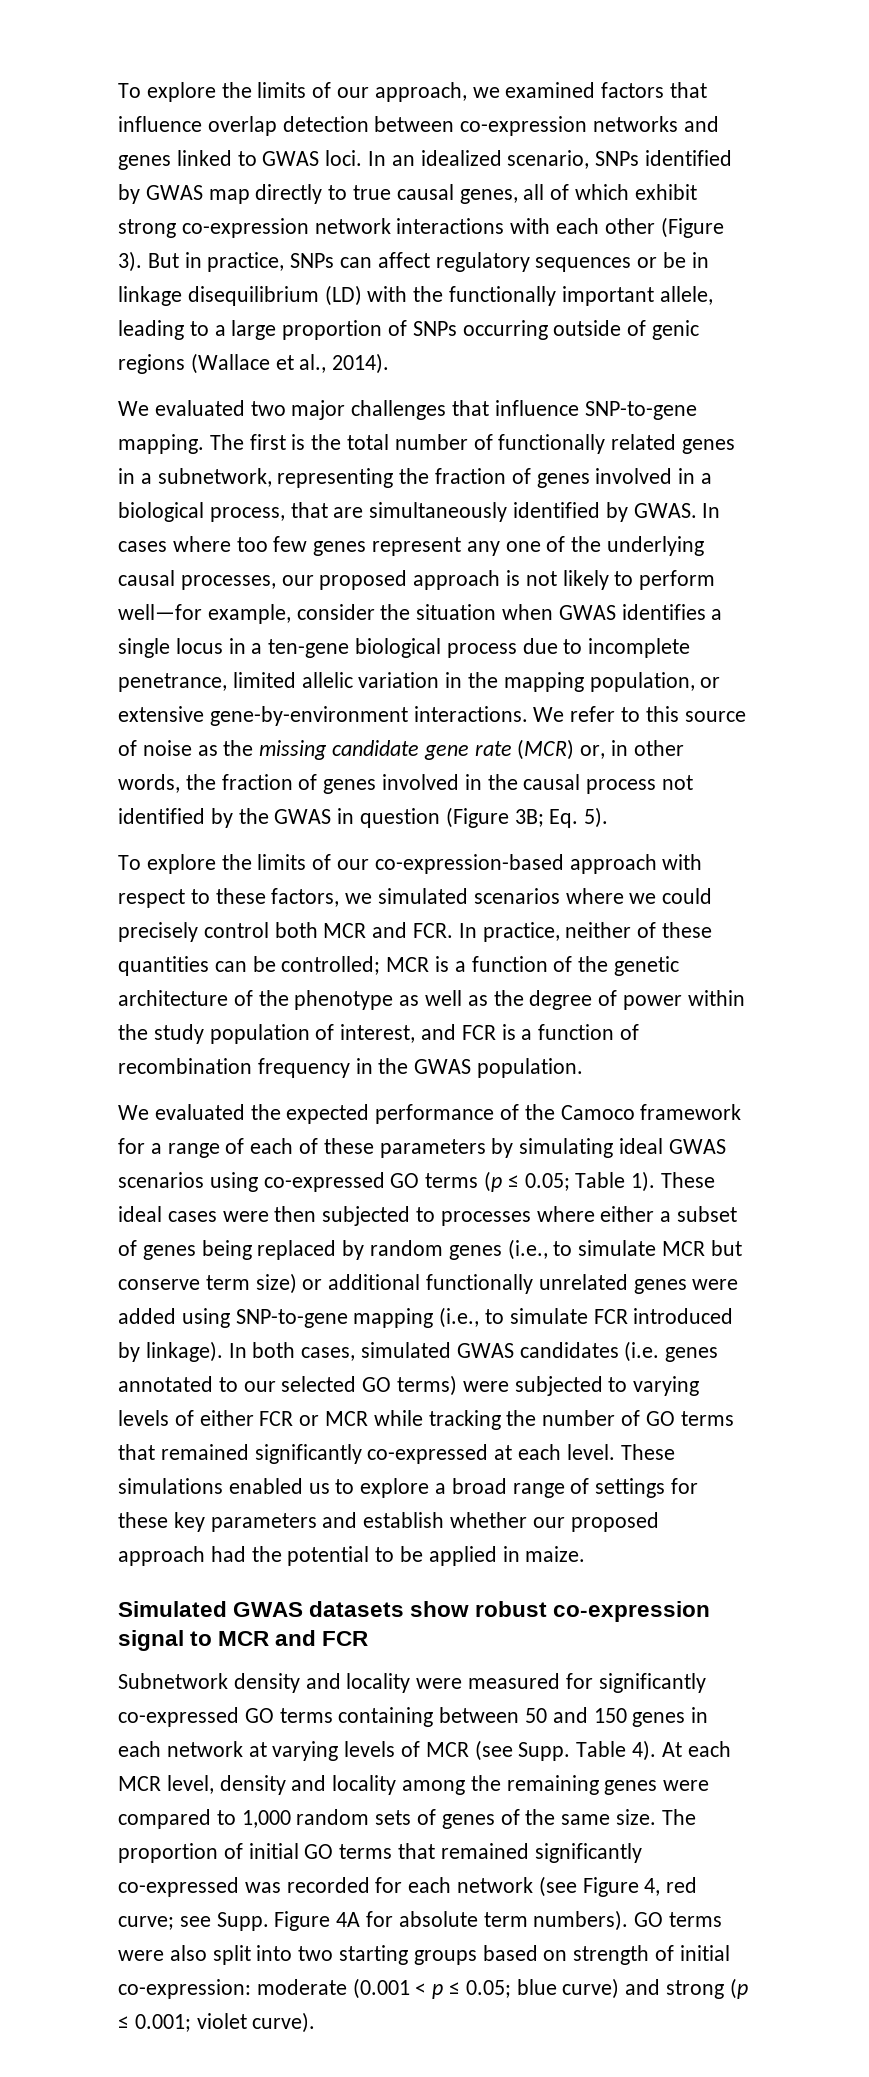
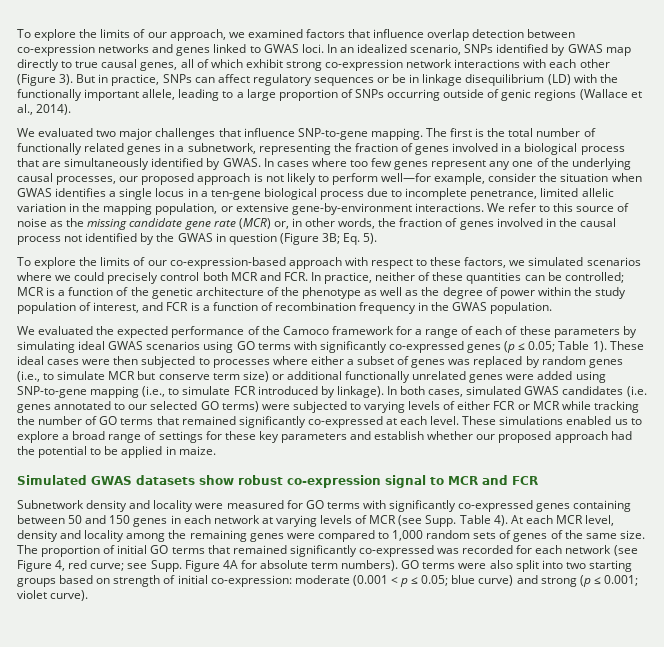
- The first is the total number of functionally related genes in a subnetwork, representing the fraction of genes involved in a biological process, that are simultaneously identified by GWAS.
+ The first is the total number of functionally related genes in a subnetwork, representing the fraction of genes involved in a biological process that are simultaneously identified by GWAS.
- We evaluated the expected performance of the Camoco framework for a range of each of these parameters by simulating ideal GWAS scenarios using co-expressed GO terms (p ≤ 0.05; Table 1).
+ We evaluated the expected performance of the Camoco framework for a range of each of these parameters by simulating ideal GWAS scenarios using GO terms with significantly co-expressed genes (p ≤ 0.05; Table 1).
- These ideal cases were then subjected to processes where either a subset of genes being replaced by random genes (i.e., to simulate MCR but conserve term size) or additional functionally unrelated genes were added using SNP-to-gene mapping (i.e., to simulate FCR introduced by linkage).
+ These ideal cases were then subjected to processes where either a subset of genes was replaced by random genes (i.e., to simulate MCR but conserve term size) or additional functionally unrelated genes were added using SNP-to-gene mapping (i.e., to simulate FCR introduced by linkage).
- Subnetwork density and locality were measured for significantly co-expressed GO terms containing between 50 and 150 genes in each network at varying levels of MCR (see Supp.
+ Subnetwork density and locality were measured for GO terms with significantly co-expressed genes containing between 50 and 150 genes in each network at varying levels of MCR (see Supp.

